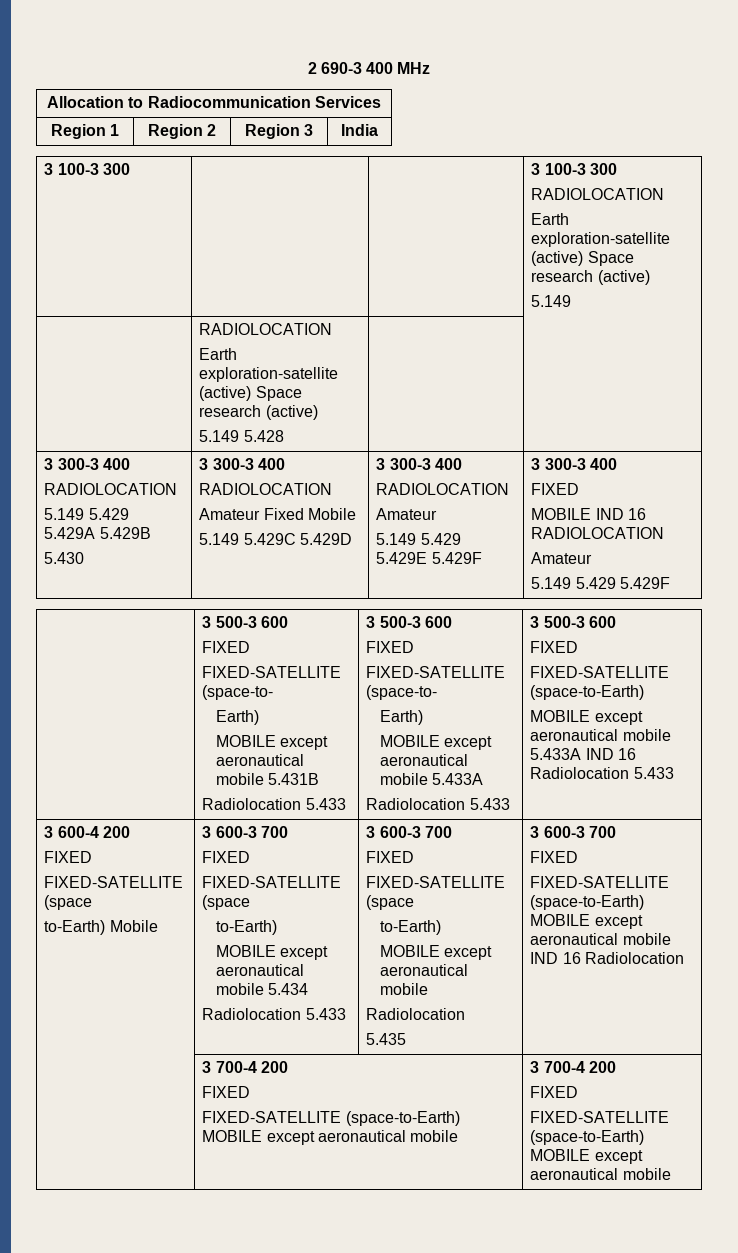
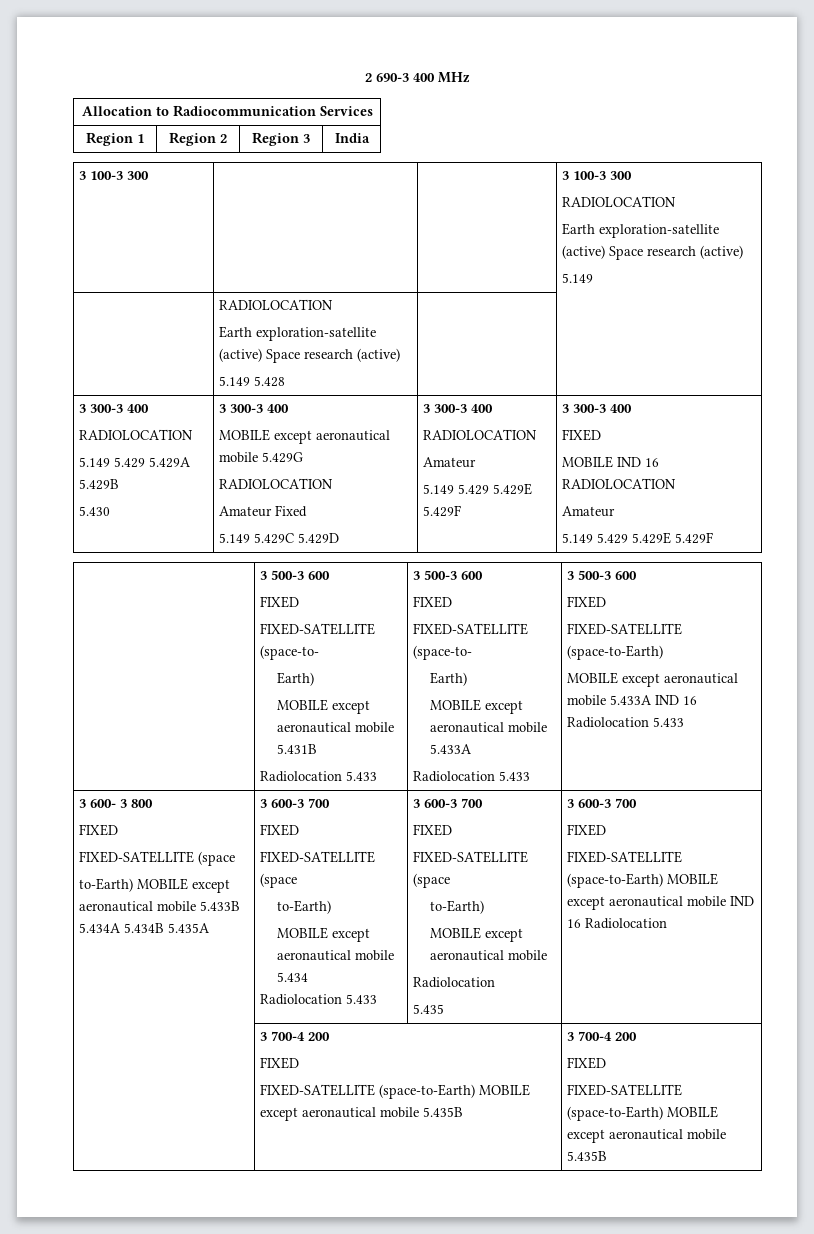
+ MOBILE except aeronautical mobile 5.429G
- Amateur Fixed Mobile
+ Amateur Fixed
  MOBILE IND 16 RADIOLOCATION
  Amateur
- 5.149 5.429 5.429F
+ 5.149 5.429 5.429E 5.429F
- 3 600-4 200
+ 3 600- 3 800
  FIXED
  FIXED-SATELLITE (space
- to-Earth) Mobile
+ to-Earth) MOBILE except aeronautical mobile 5.433B 5.434A 5.434B 5.435A
  FIXED-SATELLITE (space-to-Earth) MOBILE except aeronautical mobile IND 16 Radiolocation
  | 3 700-4 200
  FIXED
- FIXED-SATELLITE (space-to-Earth) MOBILE except aeronautical mobile | 3 700-4 200
+ FIXED-SATELLITE (space-to-Earth) MOBILE except aeronautical mobile 5.435B | 3 700-4 200
  FIXED
- FIXED-SATELLITE (space-to-Earth) MOBILE except aeronautical mobile
+ FIXED-SATELLITE (space-to-Earth) MOBILE except aeronautical mobile 5.435B

